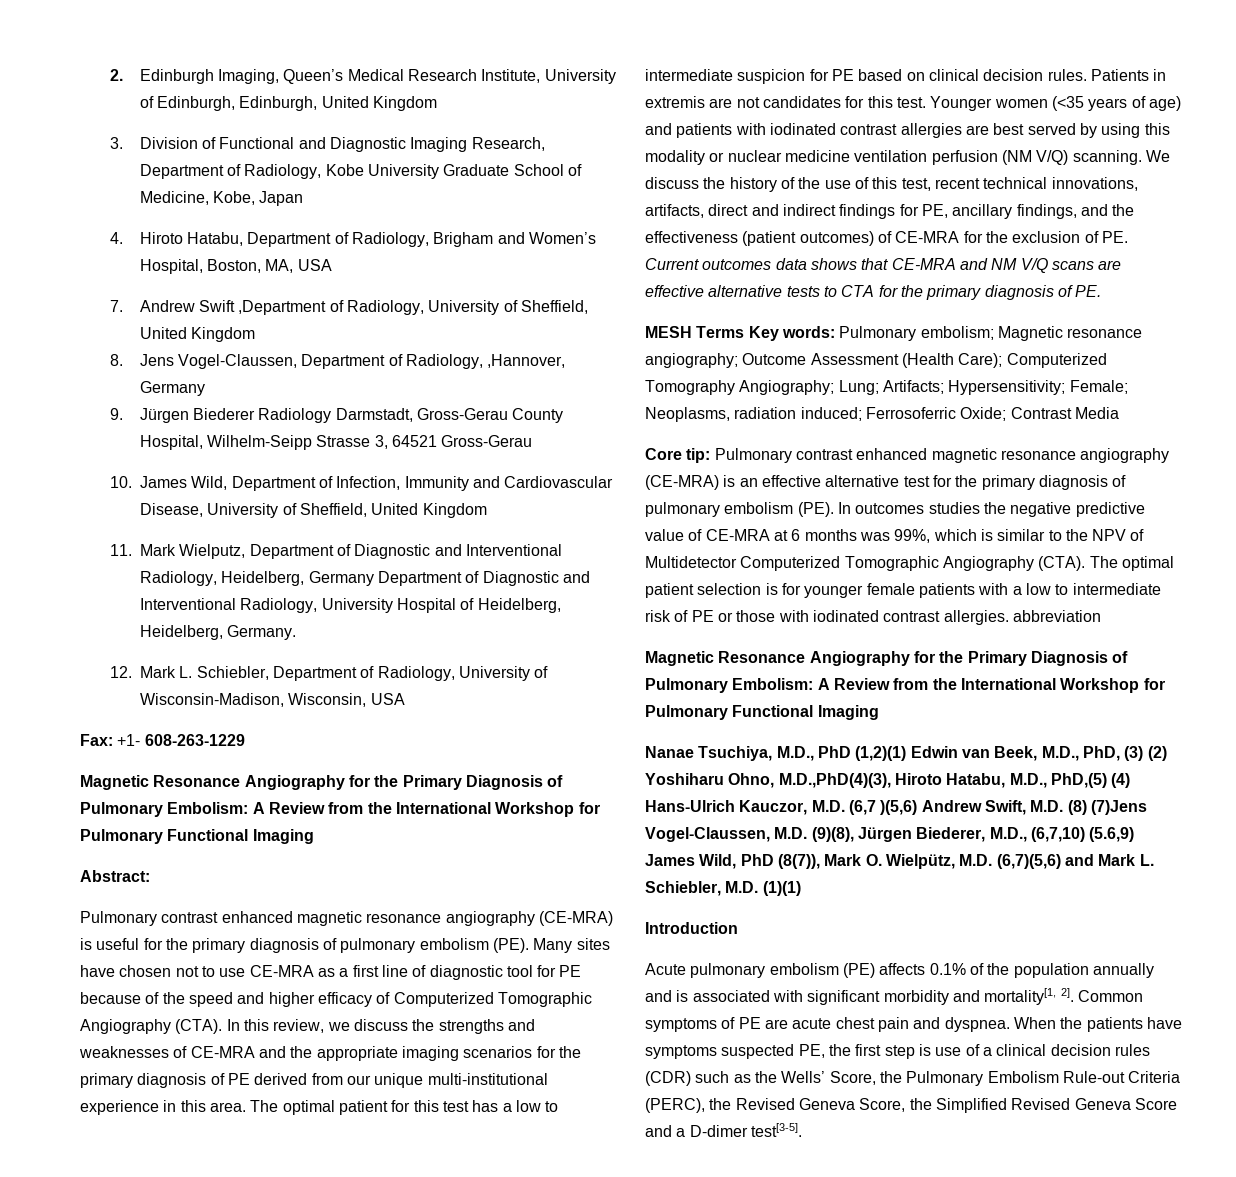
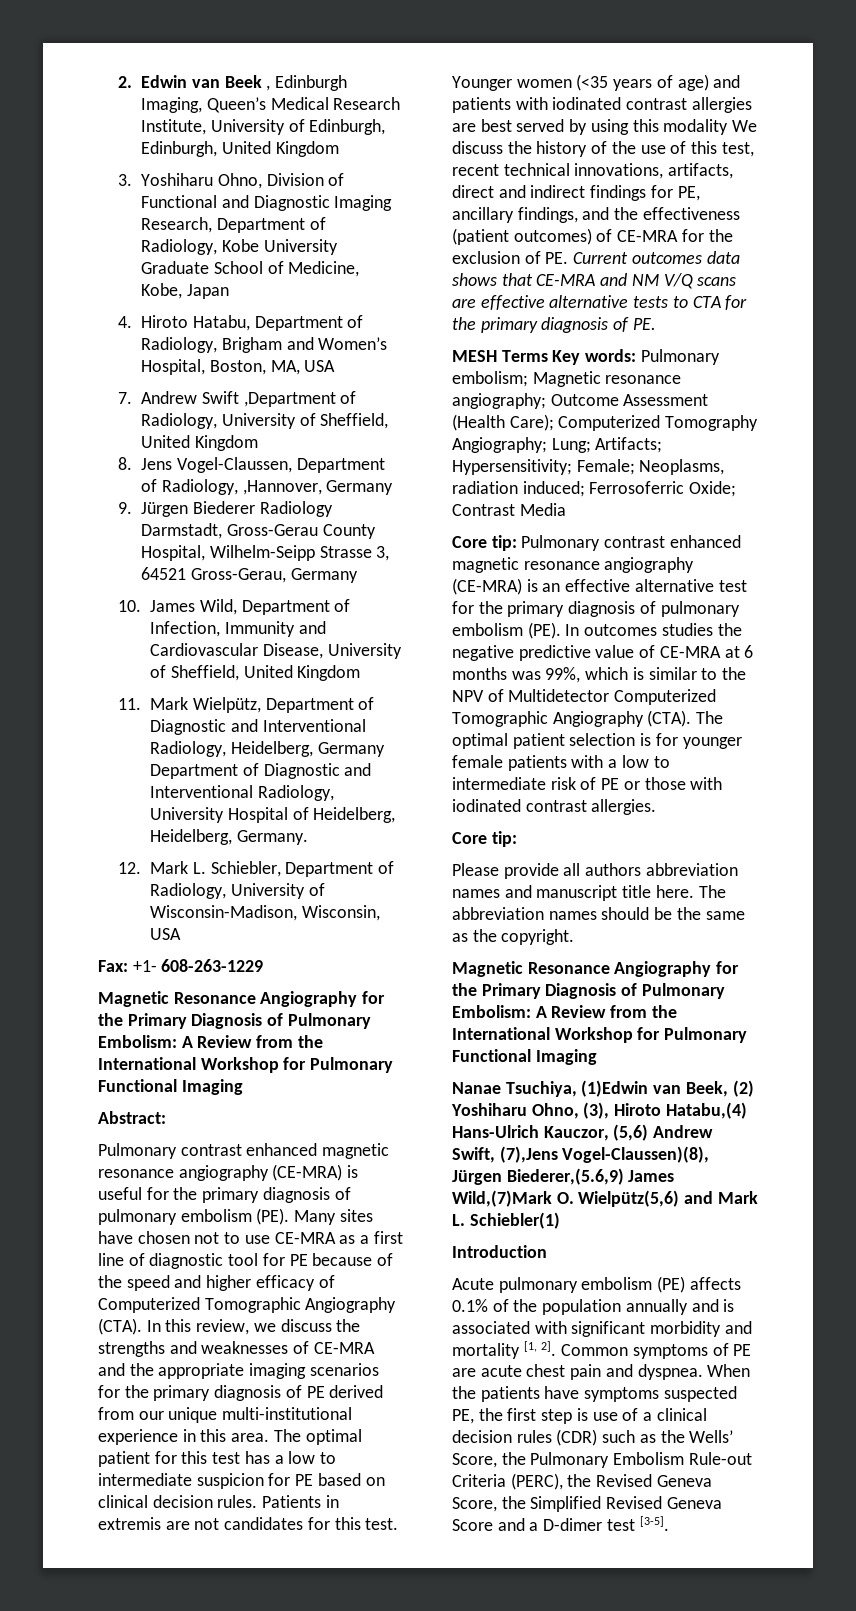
- 2. Edinburgh Imaging, Queen’s Medical Research Institute, University of Edinburgh, Edinburgh, United Kingdom
+ 2. Edwin van Beek , Edinburgh Imaging, Queen’s Medical Research Institute, University of Edinburgh, Edinburgh, United Kingdom
- 3. Division of Functional and Diagnostic Imaging Research, Department of Radiology, Kobe University Graduate School of Medicine, Kobe, Japan
+ 3. Yoshiharu Ohno, Division of Functional and Diagnostic Imaging Research, Department of Radiology, Kobe University Graduate School of Medicine, Kobe, Japan
- 9. Jürgen Biederer Radiology Darmstadt, Gross-Gerau County Hospital, Wilhelm-Seipp Strasse 3, 64521 Gross-Gerau
+ 9. Jürgen Biederer Radiology Darmstadt, Gross-Gerau County Hospital, Wilhelm-Seipp Strasse 3, 64521 Gross-Gerau, Germany
- 11. Mark Wielputz, Department of Diagnostic and Interventional Radiology, Heidelberg, Germany Department of Diagnostic and Interventional Radiology, University Hospital of Heidelberg, Heidelberg, Germany.
+ 11. Mark Wielpütz, Department of Diagnostic and Interventional Radiology, Heidelberg, Germany Department of Diagnostic and Interventional Radiology, University Hospital of Heidelberg, Heidelberg, Germany.
- Younger women (<35 years of age) and patients with iodinated contrast allergies are best served by using this modality or nuclear medicine ventilation perfusion (NM V/Q) scanning. We discuss the history of the use of this test, recent technical innovations, artifacts, direct and indirect findings for PE, ancillary findings, and the effectiveness (patient outcomes) of CE-MRA for the exclusion of PE. Current outcomes data shows that CE-MRA and NM V/Q scans are effective alternative tests to CTA for the primary diagnosis of PE.
+ Younger women (<35 years of age) and patients with iodinated contrast allergies are best served by using this modality We discuss the history of the use of this test, recent technical innovations, artifacts, direct and indirect findings for PE, ancillary findings, and the effectiveness (patient outcomes) of CE-MRA for the exclusion of PE. Current outcomes data shows that CE-MRA and NM V/Q scans are effective alternative tests to CTA for the primary diagnosis of PE.
- The optimal patient selection is for younger female patients with a low to intermediate risk of PE or those with iodinated contrast allergies. abbreviation
+ The optimal patient selection is for younger female patients with a low to intermediate risk of PE or those with iodinated contrast allergies.
+ Core tip:
+ Please provide all authors abbreviation names and manuscript title here. The abbreviation names should be the same as the copyright.
- Nanae Tsuchiya, M.D., PhD (1,2)(1) Edwin van Beek, M.D., PhD, (3) (2) Yoshiharu Ohno, M.D.,PhD(4)(3), Hiroto Hatabu, M.D., PhD,(5) (4) Hans-Ulrich Kauczor, M.D. (6,7 )(5,6) Andrew Swift, M.D. (8) (7)Jens Vogel-Claussen, M.D. (9)(8), Jürgen Biederer, M.D., (6,7,10) (5.6,9) James Wild, PhD (8(7)), Mark O. Wielpütz, M.D. (6,7)(5,6) and Mark L. Schiebler, M.D. (1)(1)
+ Nanae Tsuchiya, (1)Edwin van Beek, (2) Yoshiharu Ohno, (3), Hiroto Hatabu,(4) Hans-Ulrich Kauczor, (5,6) Andrew Swift, (7),Jens Vogel-Claussen)(8), Jürgen Biederer,(5.6,9) James Wild,(7)Mark O. Wielpütz(5,6) and Mark L. Schiebler(1)
- Acute pulmonary embolism (PE) affects 0.1% of the population annually and is associated with significant morbidity and mortality[1, 2].
+ Acute pulmonary embolism (PE) affects 0.1% of the population annually and is associated with significant morbidity and mortality [1, 2].
- When the patients have symptoms suspected PE, the first step is use of a clinical decision rules (CDR) such as the Wells’ Score, the Pulmonary Embolism Rule-out Criteria (PERC), the Revised Geneva Score, the Simplified Revised Geneva Score and a D-dimer test[3-5].
+ When the patients have symptoms suspected PE, the first step is use of a clinical decision rules (CDR) such as the Wells’ Score, the Pulmonary Embolism Rule-out Criteria (PERC), the Revised Geneva Score, the Simplified Revised Geneva Score and a D-dimer test [3-5].

